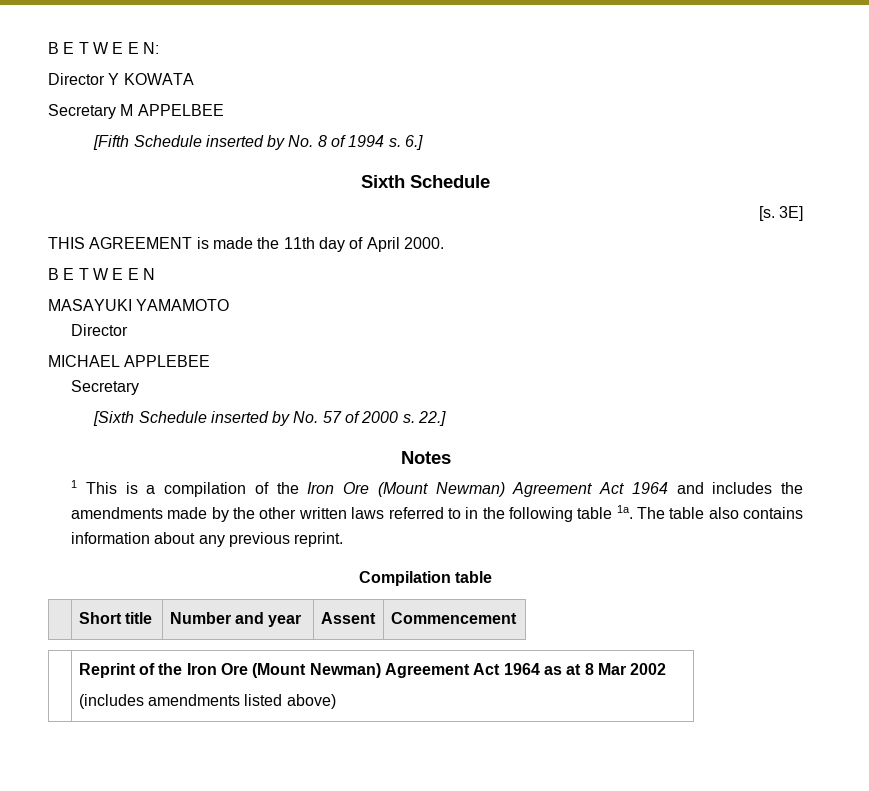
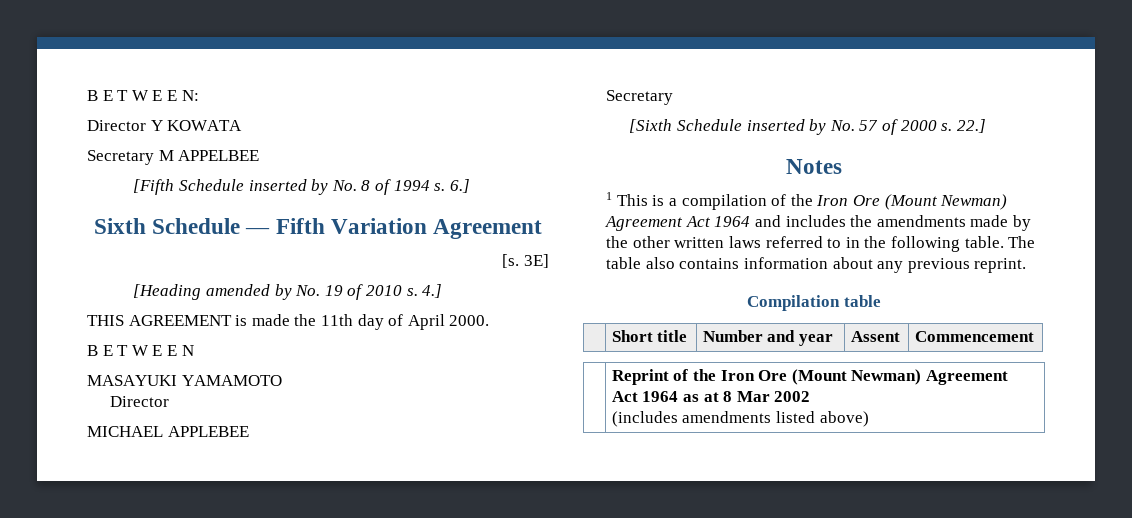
- Sixth Schedule
+ Sixth Schedule — Fifth Variation Agreement
  [s. 3E]
+ [Heading amended by No. 19 of 2010 s. 4.]
- 1 This is a compilation of the Iron Ore (Mount Newman) Agreement Act 1964 and includes the amendments made by the other written laws referred to in the following table 1a.
+ 1 This is a compilation of the Iron Ore (Mount Newman) Agreement Act 1964 and includes the amendments made by the other written laws referred to in the following table.

